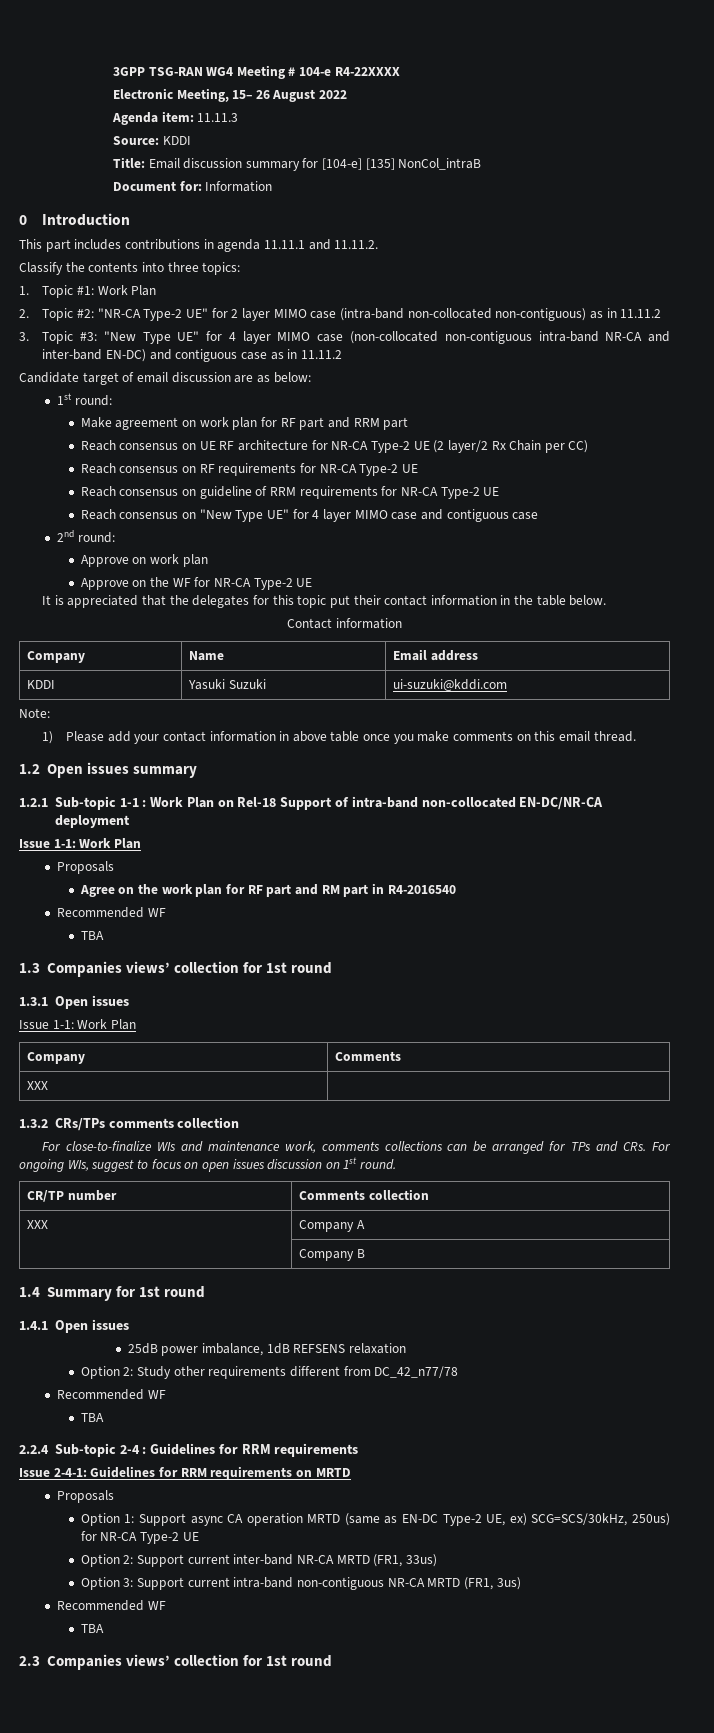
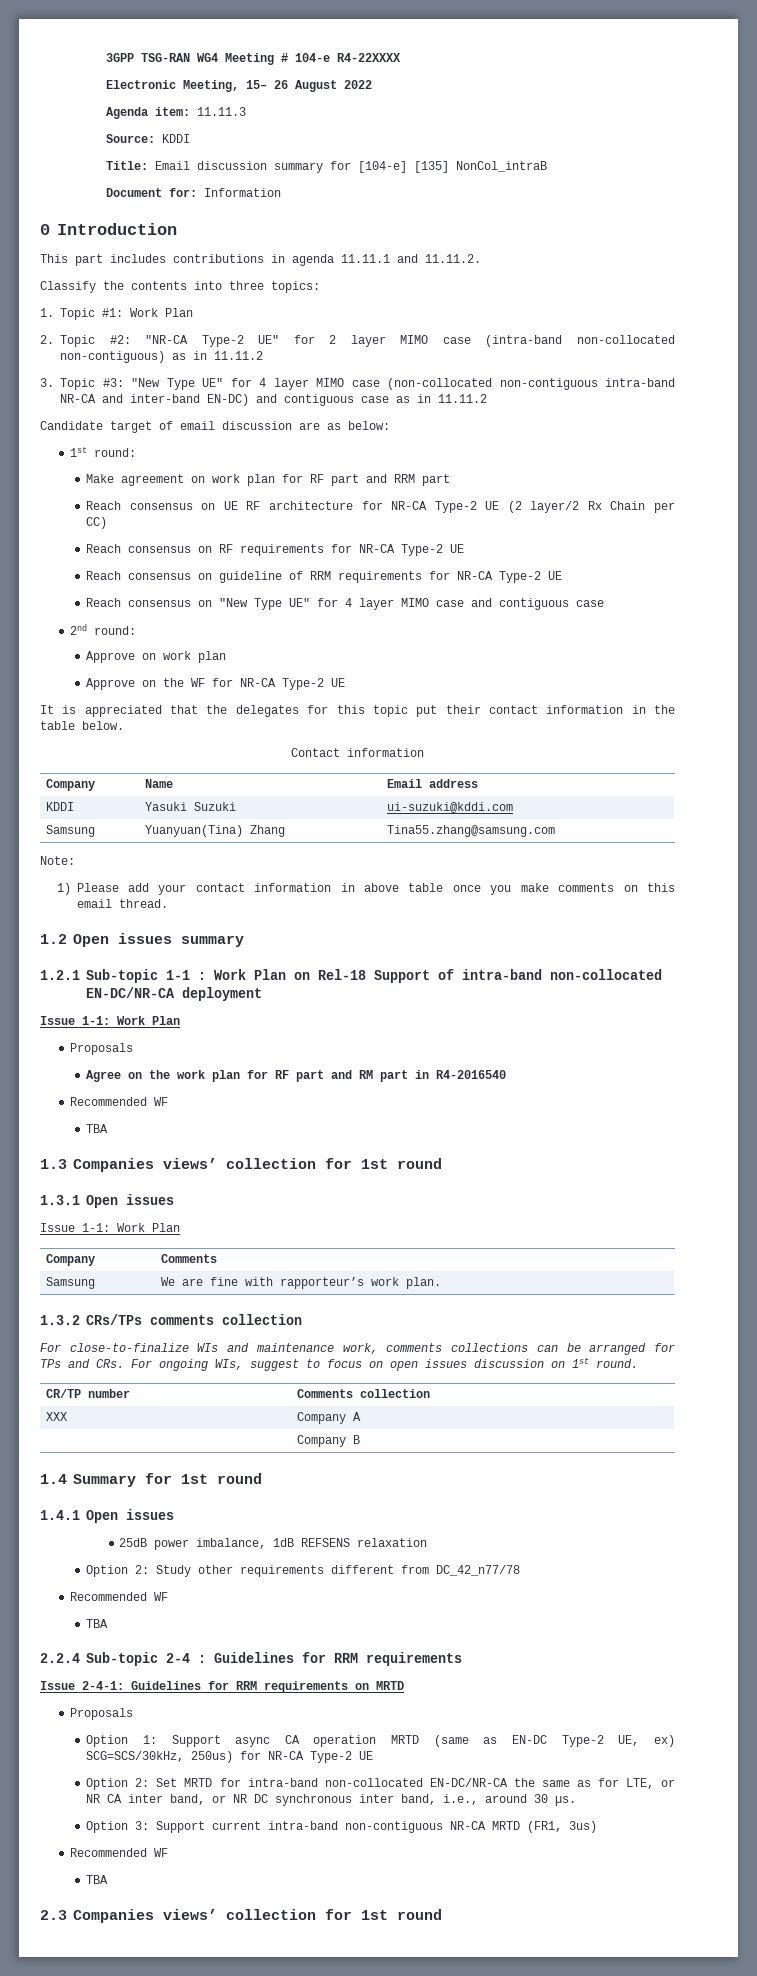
+ Samsung | Yuanyuan(Tina) Zhang | Tina55.zhang@samsung.com
  Company | Comments
- XXX |
+ Samsung | We are fine with rapporteur’s work plan.
- Option 2: Support current inter-band NR-CA MRTD (FR1, 33us)
+ Option 2: Set MRTD for intra-band non-collocated EN-DC/NR-CA the same as for LTE, or NR CA inter band, or NR DC synchronous inter band, i.e., around 30 µs.

